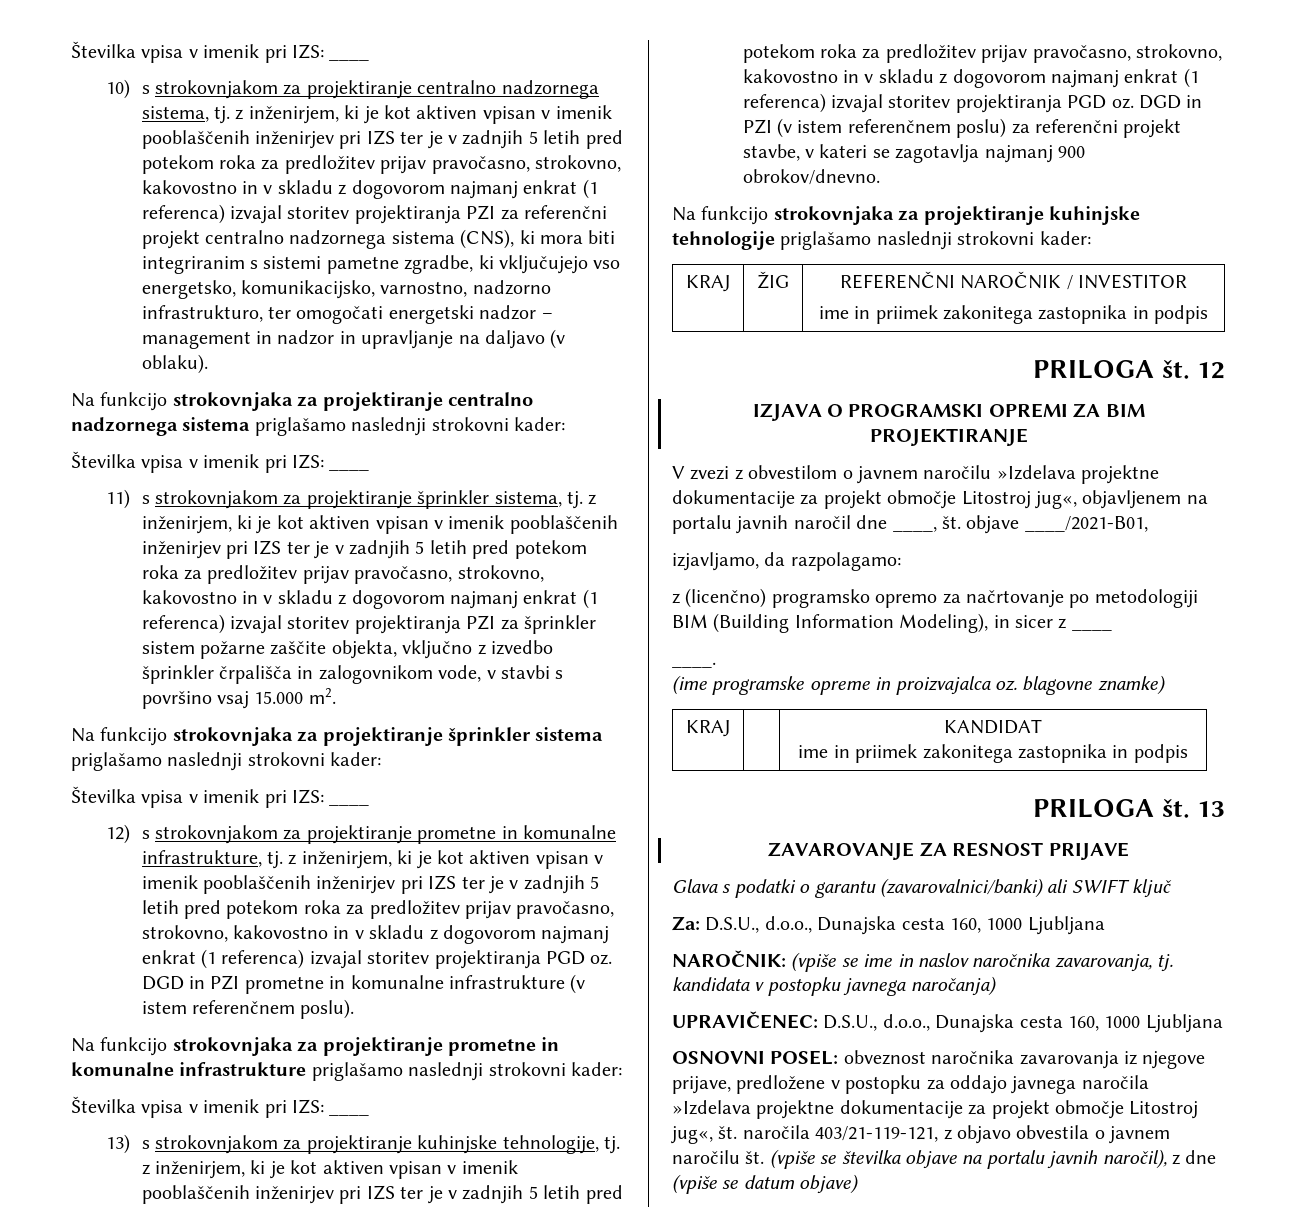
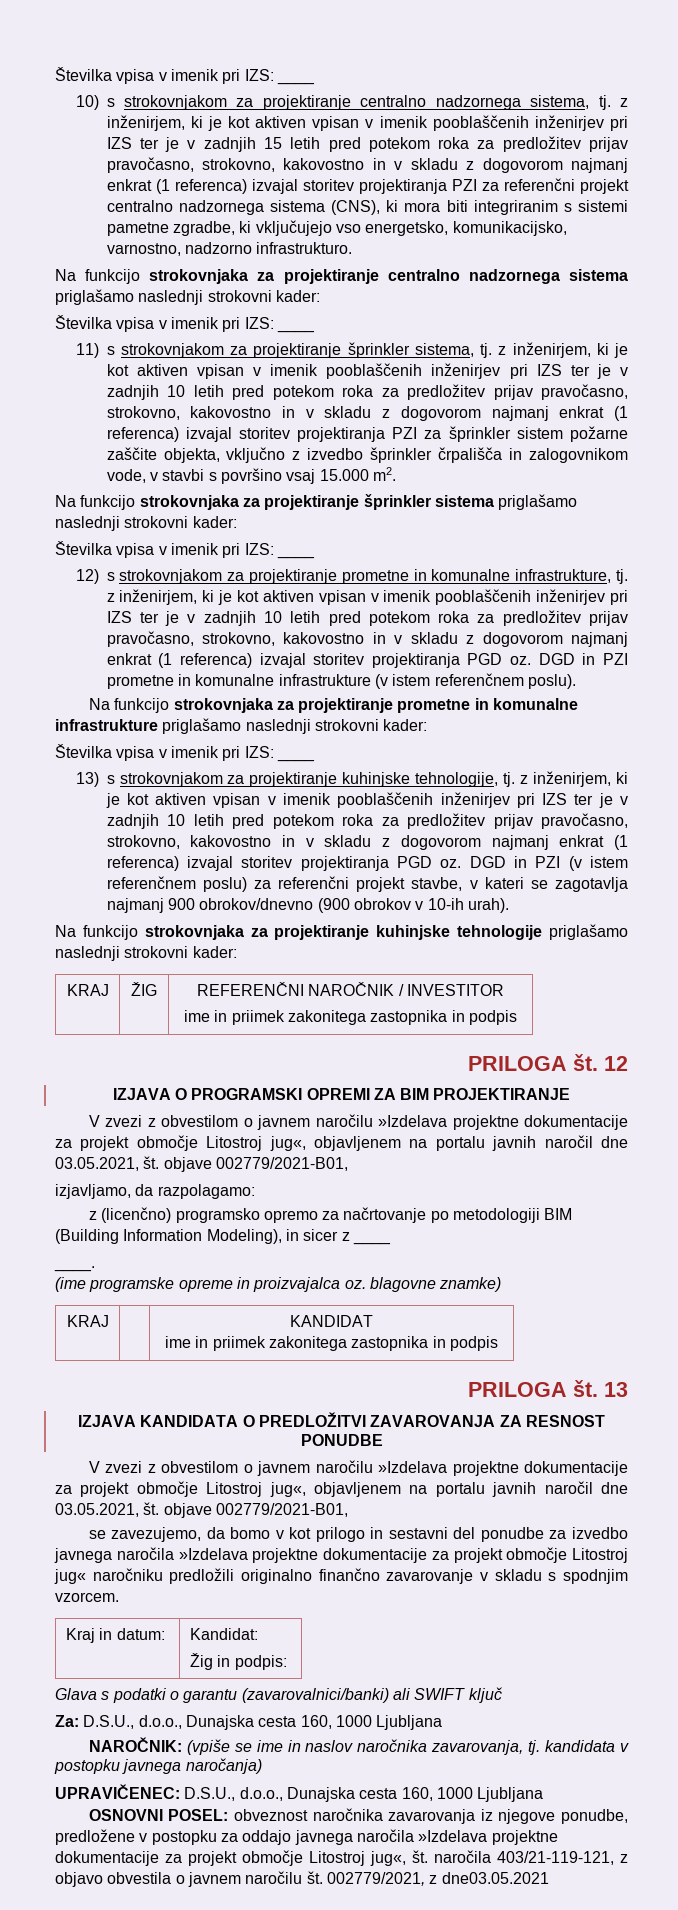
- 10) s strokovnjakom za projektiranje centralno nadzornega sistema, tj. z inženirjem, ki je kot aktiven vpisan v imenik pooblaščenih inženirjev pri IZS ter je v zadnjih 5 letih pred potekom roka za predložitev prijav pravočasno, strokovno, kakovostno in v skladu z dogovorom najmanj enkrat (1 referenca) izvajal storitev projektiranja PZI za referenčni projekt centralno nadzornega sistema (CNS), ki mora biti integriranim s sistemi pametne zgradbe, ki vključujejo vso energetsko, komunikacijsko, varnostno, nadzorno infrastrukturo, ter omogočati energetski nadzor – management in nadzor in upravljanje na daljavo (v oblaku).
+ 10) s strokovnjakom za projektiranje centralno nadzornega sistema, tj. z inženirjem, ki je kot aktiven vpisan v imenik pooblaščenih inženirjev pri IZS ter je v zadnjih 15 letih pred potekom roka za predložitev prijav pravočasno, strokovno, kakovostno in v skladu z dogovorom najmanj enkrat (1 referenca) izvajal storitev projektiranja PZI za referenčni projekt centralno nadzornega sistema (CNS), ki mora biti integriranim s sistemi pametne zgradbe, ki vključujejo vso energetsko, komunikacijsko, varnostno, nadzorno infrastrukturo.
- 11) s strokovnjakom za projektiranje šprinkler sistema, tj. z inženirjem, ki je kot aktiven vpisan v imenik pooblaščenih inženirjev pri IZS ter je v zadnjih 5 letih pred potekom roka za predložitev prijav pravočasno, strokovno, kakovostno in v skladu z dogovorom najmanj enkrat (1 referenca) izvajal storitev projektiranja PZI za šprinkler sistem požarne zaščite objekta, vključno z izvedbo šprinkler črpališča in zalogovnikom vode, v stavbi s površino vsaj 15.000 m2.
+ 11) s strokovnjakom za projektiranje šprinkler sistema, tj. z inženirjem, ki je kot aktiven vpisan v imenik pooblaščenih inženirjev pri IZS ter je v zadnjih 10 letih pred potekom roka za predložitev prijav pravočasno, strokovno, kakovostno in v skladu z dogovorom najmanj enkrat (1 referenca) izvajal storitev projektiranja PZI za šprinkler sistem požarne zaščite objekta, vključno z izvedbo šprinkler črpališča in zalogovnikom vode, v stavbi s površino vsaj 15.000 m2.
- 12) s strokovnjakom za projektiranje prometne in komunalne infrastrukture, tj. z inženirjem, ki je kot aktiven vpisan v imenik pooblaščenih inženirjev pri IZS ter je v zadnjih 5 letih pred potekom roka za predložitev prijav pravočasno, strokovno, kakovostno in v skladu z dogovorom najmanj enkrat (1 referenca) izvajal storitev projektiranja PGD oz.
+ 12) s strokovnjakom za projektiranje prometne in komunalne infrastrukture, tj. z inženirjem, ki je kot aktiven vpisan v imenik pooblaščenih inženirjev pri IZS ter je v zadnjih 10 letih pred potekom roka za predložitev prijav pravočasno, strokovno, kakovostno in v skladu z dogovorom najmanj enkrat (1 referenca) izvajal storitev projektiranja PGD oz.
- 13) s strokovnjakom za projektiranje kuhinjske tehnologije, tj. z inženirjem, ki je kot aktiven vpisan v imenik pooblaščenih inženirjev pri IZS ter je v zadnjih 5 letih pred potekom roka za predložitev prijav pravočasno, strokovno, kakovostno in v skladu z dogovorom najmanj enkrat (1 referenca) izvajal storitev projektiranja PGD oz.
+ 13) s strokovnjakom za projektiranje kuhinjske tehnologije, tj. z inženirjem, ki je kot aktiven vpisan v imenik pooblaščenih inženirjev pri IZS ter je v zadnjih 10 letih pred potekom roka za predložitev prijav pravočasno, strokovno, kakovostno in v skladu z dogovorom najmanj enkrat (1 referenca) izvajal storitev projektiranja PGD oz.
- DGD in PZI (v istem referenčnem poslu) za referenčni projekt stavbe, v kateri se zagotavlja najmanj 900 obrokov/dnevno.
+ DGD in PZI (v istem referenčnem poslu) za referenčni projekt stavbe, v kateri se zagotavlja najmanj 900 obrokov/dnevno (900 obrokov v 10-ih urah).
  IZJAVA O PROGRAMSKI OPREMI ZA BIM PROJEKTIRANJE
- V zvezi z obvestilom o javnem naročilu »Izdelava projektne dokumentacije za projekt območje Litostroj jug«, objavljenem na portalu javnih naročil dne ____, št. objave ____/2021-B01,
+ V zvezi z obvestilom o javnem naročilu »Izdelava projektne dokumentacije za projekt območje Litostroj jug«, objavljenem na portalu javnih naročil dne 03.05.2021, št. objave 002779/2021-B01,
- ZAVAROVANJE ZA RESNOST PRIJAVE
+ IZJAVA KANDIDATA O PREDLOŽITVI ZAVAROVANJA ZA RESNOST PONUDBE
+ V zvezi z obvestilom o javnem naročilu »Izdelava projektne dokumentacije za projekt območje Litostroj jug«, objavljenem na portalu javnih naročil dne 03.05.2021, št. objave 002779/2021-B01,
+ se zavezujemo, da bomo v kot prilogo in sestavni del ponudbe za izvedbo javnega naročila »Izdelava projektne dokumentacije za projekt območje Litostroj jug« naročniku predložili originalno finančno zavarovanje v skladu s spodnjim vzorcem.
+ Kraj in datum: | Kandidat:
+ Žig in podpis:
- OSNOVNI POSEL: obveznost naročnika zavarovanja iz njegove prijave, predložene v postopku za oddajo javnega naročila »Izdelava projektne dokumentacije za projekt območje Litostroj jug«, št. naročila 403/21-119-121, z objavo obvestila o javnem naročilu št.
+ OSNOVNI POSEL: obveznost naročnika zavarovanja iz njegove ponudbe, predložene v postopku za oddajo javnega naročila »Izdelava projektne dokumentacije za projekt območje Litostroj jug«, št. naročila 403/21-119-121, z objavo obvestila o javnem naročilu št.
- (vpiše se številka objave na portalu javnih naročil), z dne (vpiše se datum objave)
+ 002779/2021, z dne03.05.2021

